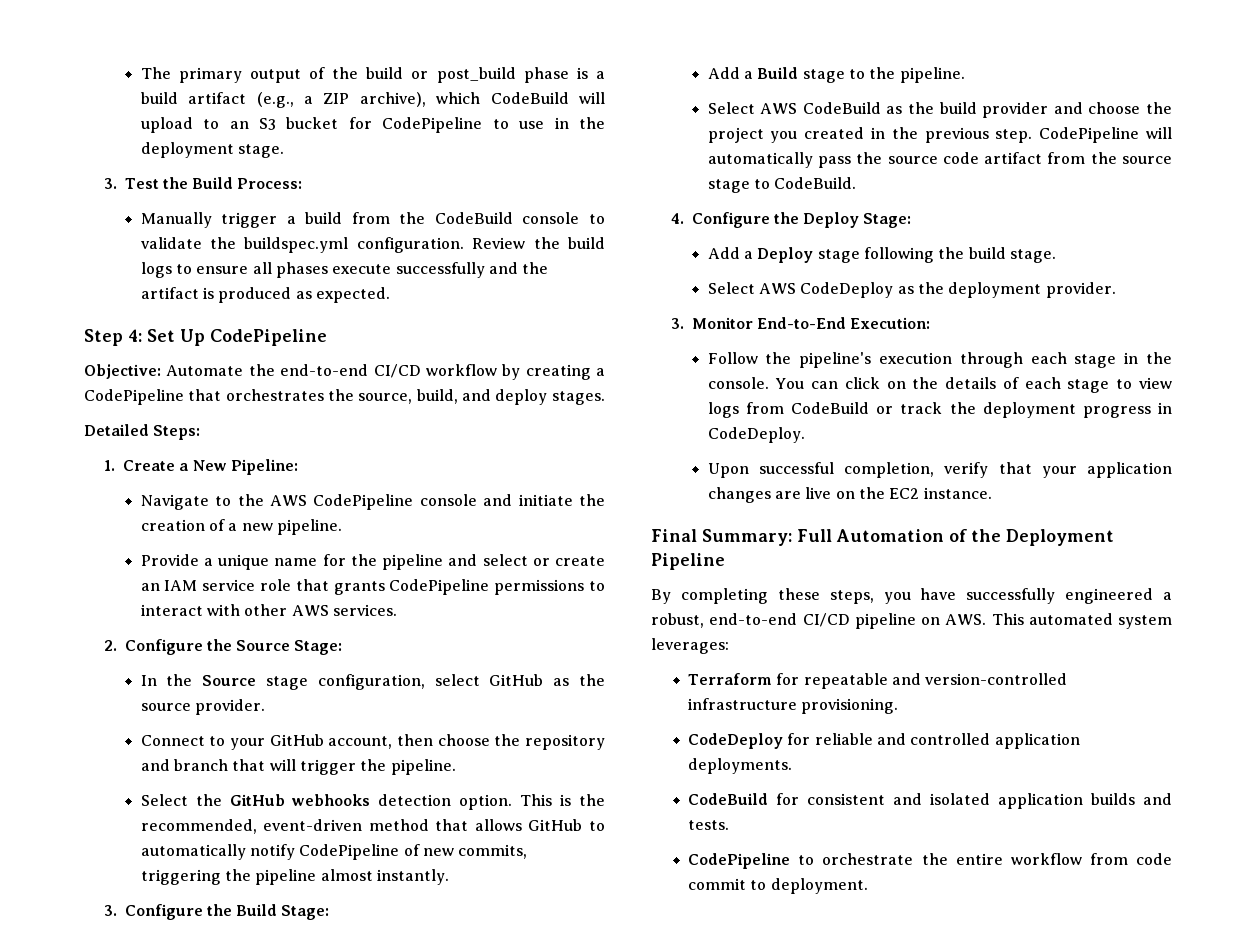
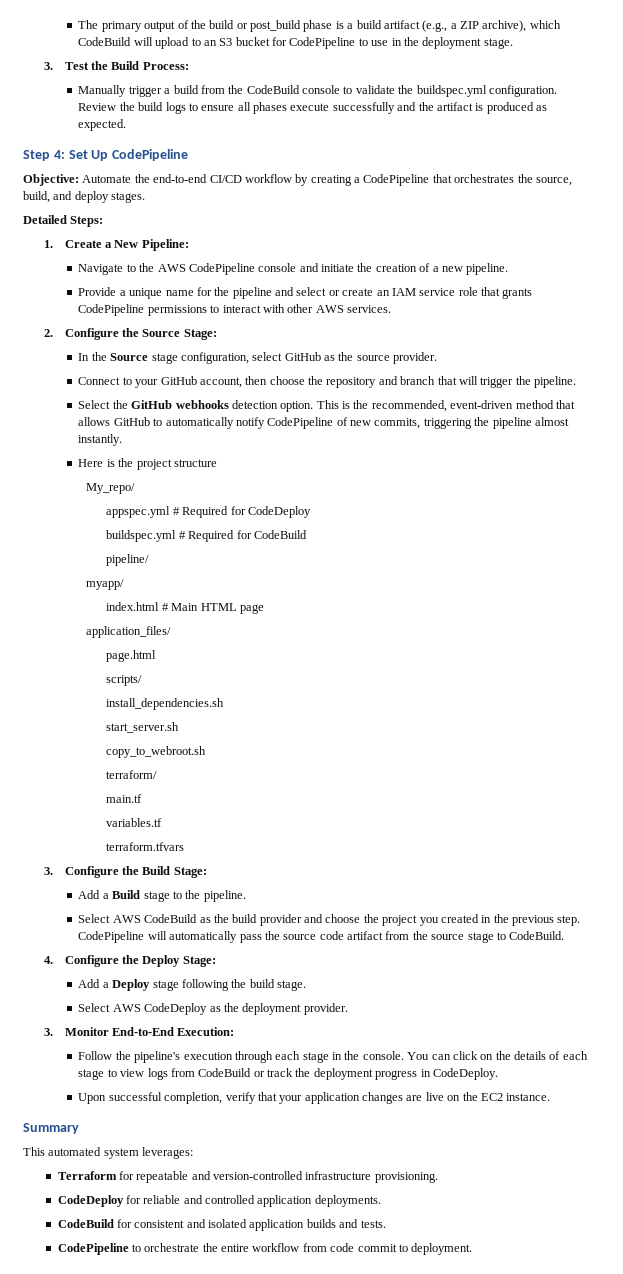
+ Here is the project structure
+ My_repo/
+ appspec.yml # Required for CodeDeploy
+ buildspec.yml # Required for CodeBuild
+ pipeline/
+ myapp/
+ index.html # Main HTML page
+ application_files/
+ page.html
+ scripts/
+ install_dependencies.sh
+ start_server.sh
+ copy_to_webroot.sh
+ terraform/
+ main.tf
+ variables.tf
+ terraform.tfvars
- Final Summary: Full Automation of the Deployment Pipeline
- By completing these steps, you have successfully engineered a robust, end-to-end CI/CD pipeline on AWS. This automated system leverages:
+ Summary
+ This automated system leverages:

